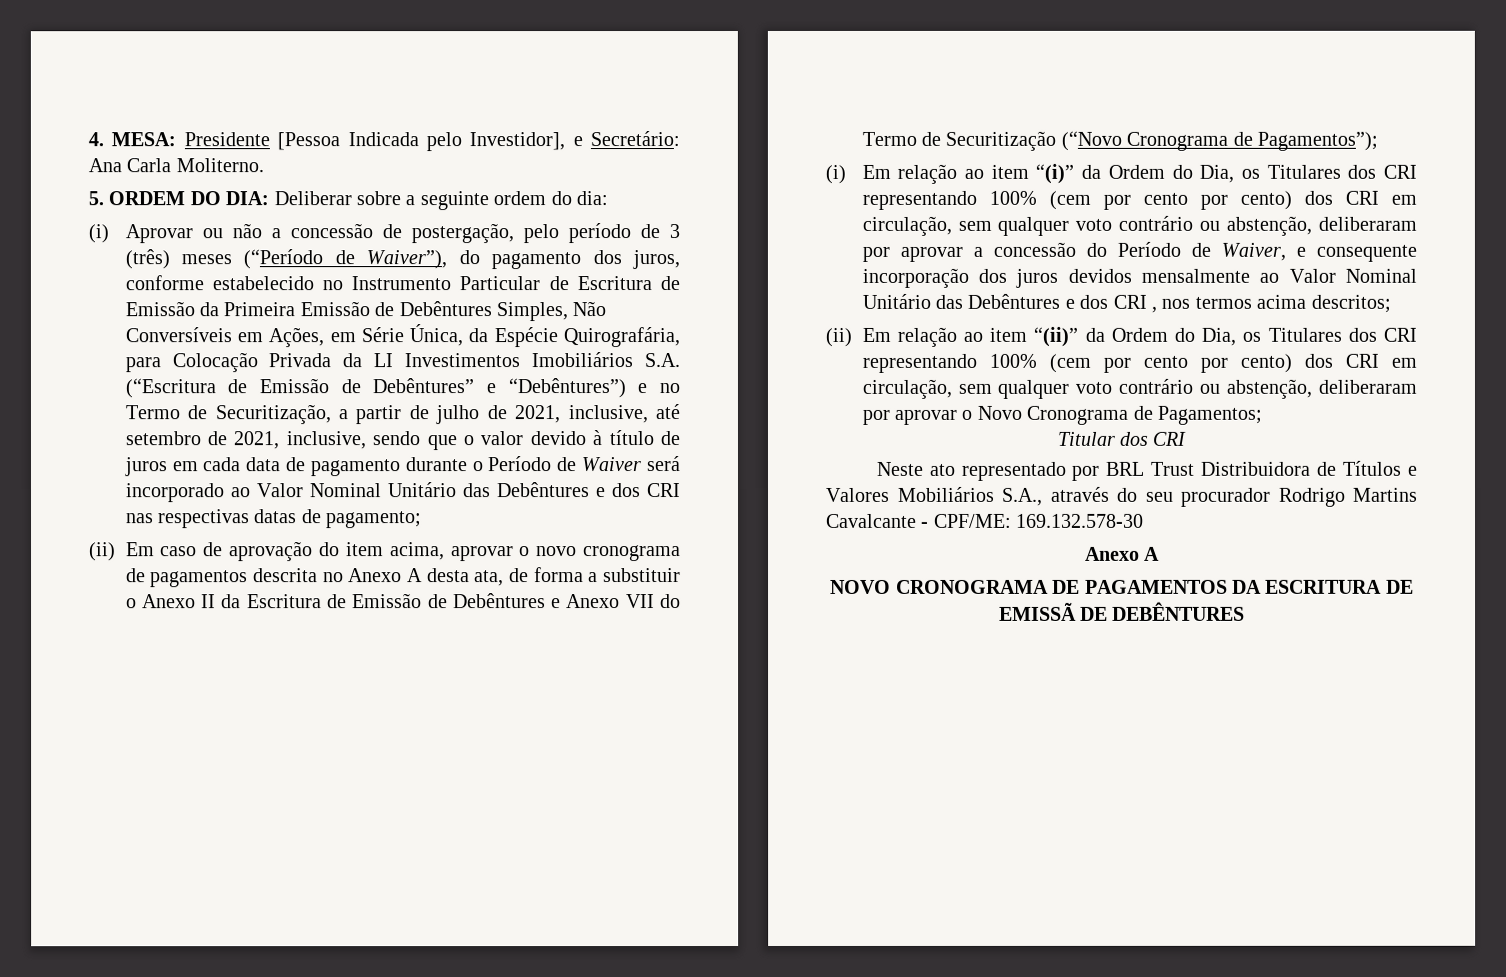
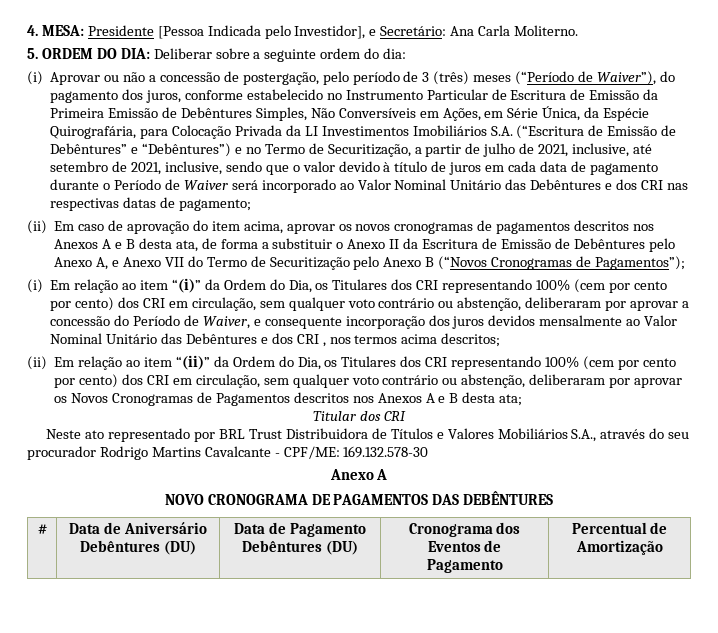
- (ii) Em caso de aprovação do item acima, aprovar o novo cronograma de pagamentos descrita no Anexo A desta ata, de forma a substituir o Anexo II da Escritura de Emissão de Debêntures e Anexo VII do Termo de Securitização (“Novo Cronograma de Pagamentos”);
+ (ii) Em caso de aprovação do item acima, aprovar os novos cronogramas de pagamentos descritos nos Anexos A e B desta ata, de forma a substituir o Anexo II da Escritura de Emissão de Debêntures pelo Anexo A, e Anexo VII do Termo de Securitização pelo Anexo B (“Novos Cronogramas de Pagamentos”);
- (ii) Em relação ao item “(ii)” da Ordem do Dia, os Titulares dos CRI representando 100% (cem por cento por cento) dos CRI em circulação, sem qualquer voto contrário ou abstenção, deliberaram por aprovar o Novo Cronograma de Pagamentos;
+ (ii) Em relação ao item “(ii)” da Ordem do Dia, os Titulares dos CRI representando 100% (cem por cento por cento) dos CRI em circulação, sem qualquer voto contrário ou abstenção, deliberaram por aprovar os Novos Cronogramas de Pagamentos descritos nos Anexos A e B desta ata;
- NOVO CRONOGRAMA DE PAGAMENTOS DA ESCRITURA DE EMISSÃ DE DEBÊNTURES
+ NOVO CRONOGRAMA DE PAGAMENTOS DAS DEBÊNTURES
+ # | Data de Aniversário Debêntures (DU) | Data de Pagamento Debêntures (DU) | Cronograma dos Eventos de Pagamento | Percentual de Amortização

